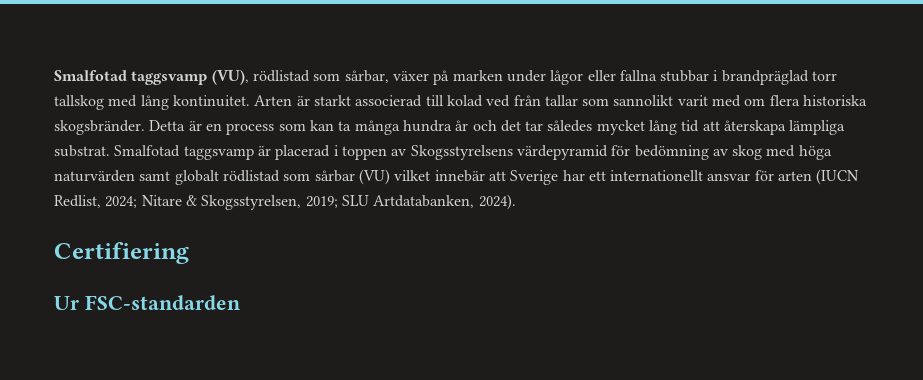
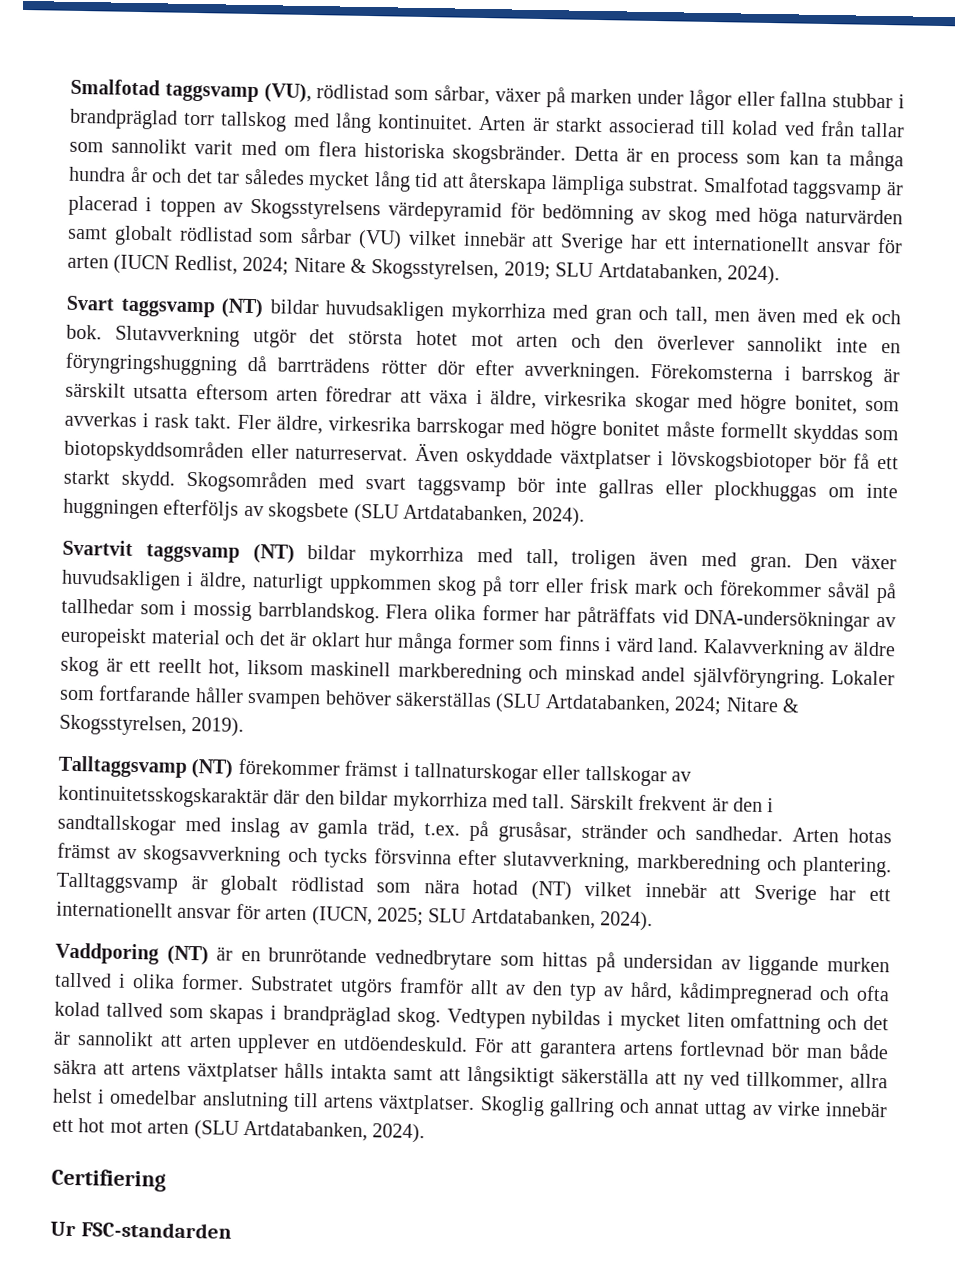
+ Svart taggsvamp (NT) bildar huvudsakligen mykorrhiza med gran och tall, men även med ek och bok. Slutavverkning utgör det största hotet mot arten och den överlever sannolikt inte en föryngringshuggning då barrträdens rötter dör efter avverkningen. Förekomsterna i barrskog är särskilt utsatta eftersom arten föredrar att växa i äldre, virkesrika skogar med högre bonitet, som avverkas i rask takt. Fler äldre, virkesrika barrskogar med högre bonitet måste formellt skyddas som biotopskyddsområden eller naturreservat. Även oskyddade växtplatser i lövskogsbiotoper bör få ett starkt skydd. Skogsområden med svart taggsvamp bör inte gallras eller plockhuggas om inte huggningen efterföljs av skogsbete (SLU Artdatabanken, 2024).
+ Svartvit taggsvamp (NT) bildar mykorrhiza med tall, troligen även med gran. Den växer huvudsakligen i äldre, naturligt uppkommen skog på torr eller frisk mark och förekommer såväl på tallhedar som i mossig barrblandskog. Flera olika former har påträffats vid DNA-undersökningar av europeiskt material och det är oklart hur många former som finns i värd land. Kalavverkning av äldre skog är ett reellt hot, liksom maskinell markberedning och minskad andel självföryngring. Lokaler som fortfarande håller svampen behöver säkerställas (SLU Artdatabanken, 2024; Nitare & Skogsstyrelsen, 2019).
+ Talltaggsvamp (NT) förekommer främst i tallnaturskogar eller tallskogar av kontinuitetsskogskaraktär där den bildar mykorrhiza med tall. Särskilt frekvent är den i sandtallskogar med inslag av gamla träd, t.ex. på grusåsar, stränder och sandhedar. Arten hotas främst av skogsavverkning och tycks försvinna efter slutavverkning, markberedning och plantering. Talltaggsvamp är globalt rödlistad som nära hotad (NT) vilket innebär att Sverige har ett internationellt ansvar för arten (IUCN, 2025; SLU Artdatabanken, 2024).
+ Vaddporing (NT) är en brunrötande vednedbrytare som hittas på undersidan av liggande murken tallved i olika former. Substratet utgörs framför allt av den typ av hård, kådimpregnerad och ofta kolad tallved som skapas i brandpräglad skog. Vedtypen nybildas i mycket liten omfattning och det är sannolikt att arten upplever en utdöendeskuld. För att garantera artens fortlevnad bör man både säkra att artens växtplatser hålls intakta samt att långsiktigt säkerställa att ny ved tillkommer, allra helst i omedelbar anslutning till artens växtplatser. Skoglig gallring och annat uttag av virke innebär ett hot mot arten (SLU Artdatabanken, 2024).

